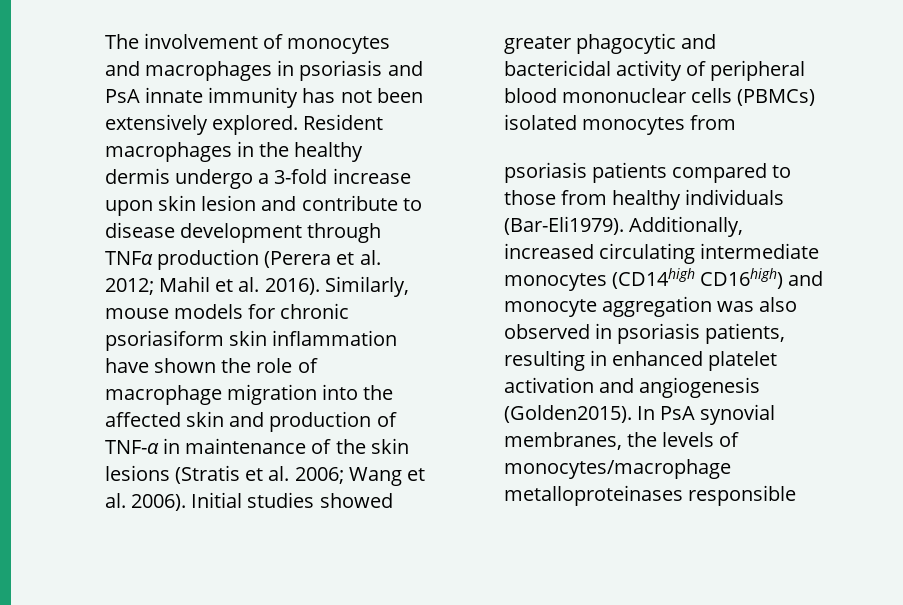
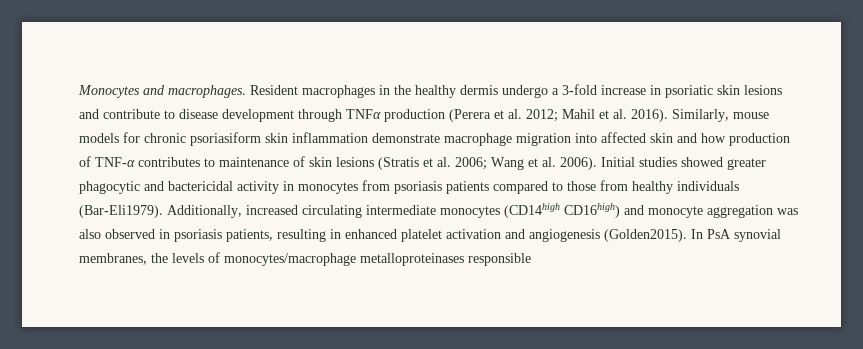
- The involvement of monocytes and macrophages in psoriasis and PsA innate immunity has not been extensively explored.
+ Monocytes and macrophages.
- Resident macrophages in the healthy dermis undergo a 3-fold increase upon skin lesion and contribute to disease development through TNFα production (Perera et al. 2012; Mahil et al. 2016).
+ Resident macrophages in the healthy dermis undergo a 3-fold increase in psoriatic skin lesions and contribute to disease development through TNFα production (Perera et al. 2012; Mahil et al. 2016).
- Similarly, mouse models for chronic psoriasiform skin inflammation have shown the role of macrophage migration into the affected skin and production of TNF-α in maintenance of the skin lesions (Stratis et al. 2006; Wang et al. 2006).
+ Similarly, mouse models for chronic psoriasiform skin inflammation demonstrate macrophage migration into affected skin and how production of TNF-α contributes to maintenance of skin lesions (Stratis et al. 2006; Wang et al. 2006).
- Initial studies showed greater phagocytic and bactericidal activity of peripheral blood mononuclear cells (PBMCs) isolated monocytes from
- psoriasis patients compared to those from healthy individuals (Bar-Eli1979).
+ Initial studies showed greater phagocytic and bactericidal activity in monocytes from psoriasis patients compared to those from healthy individuals (Bar-Eli1979).

